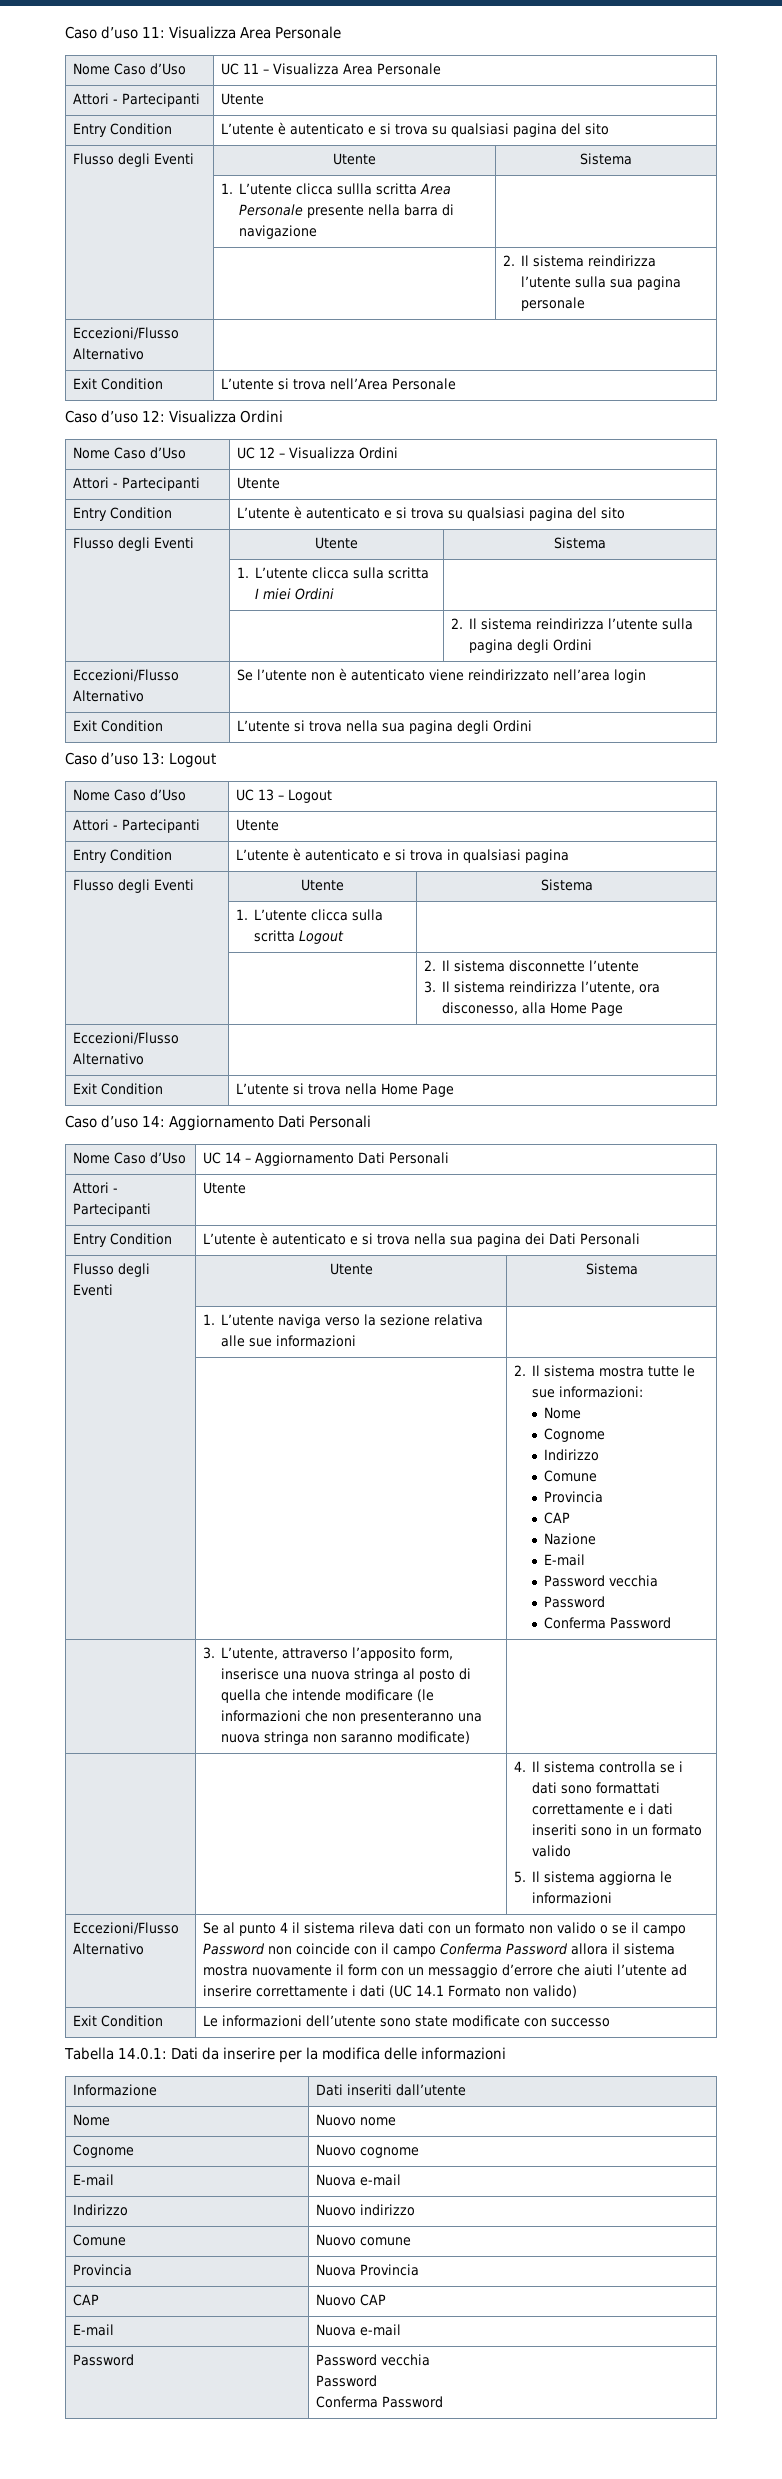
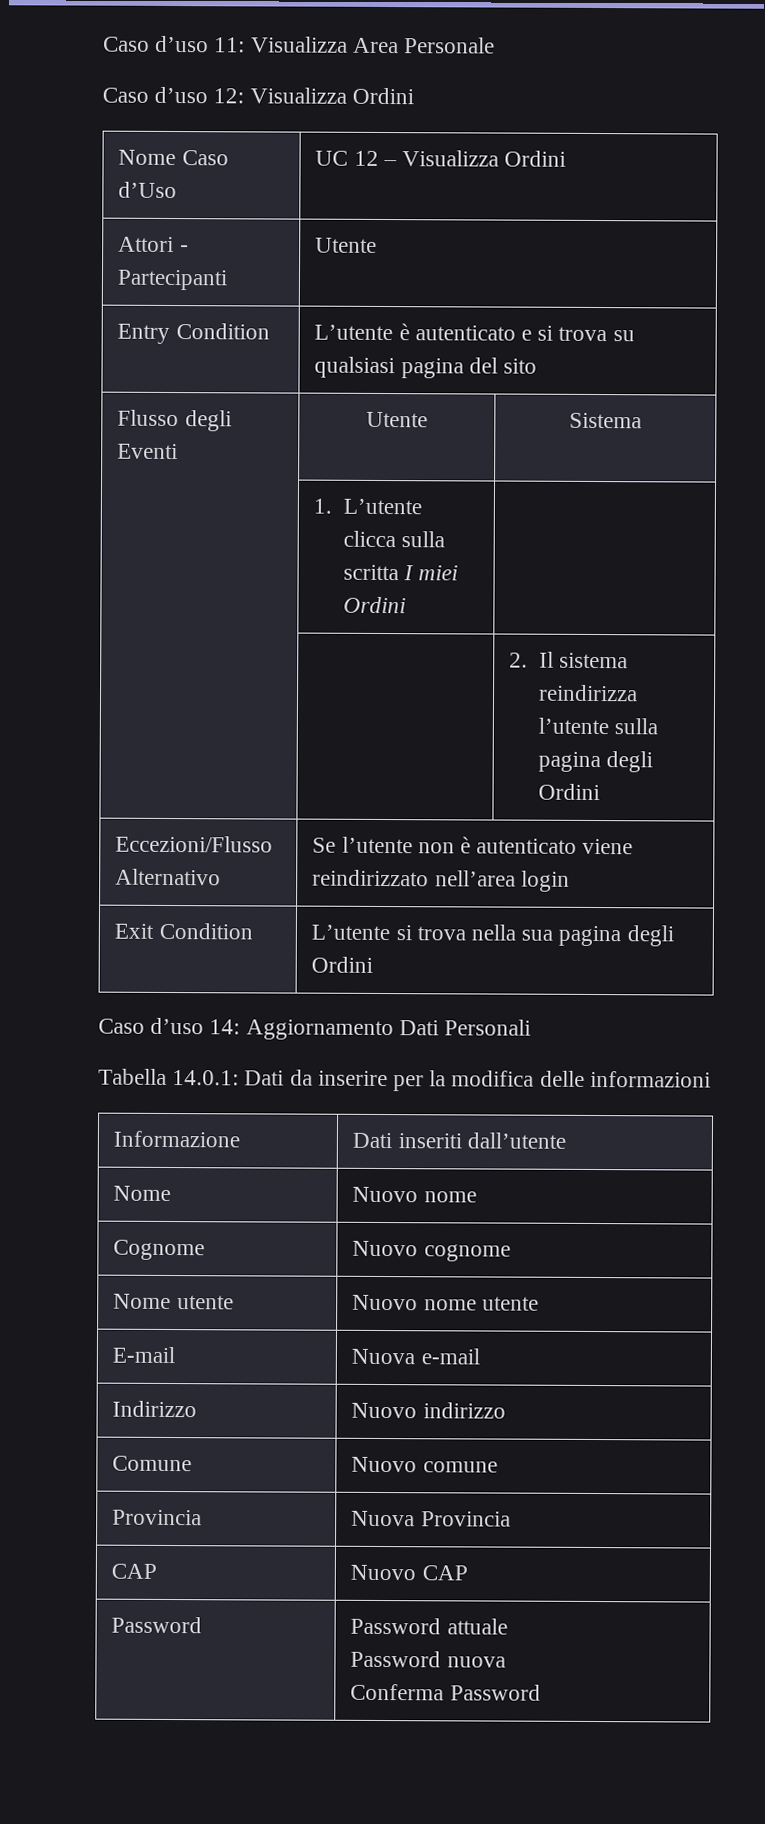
- Nome Caso d’Uso | UC 11 – Visualizza Area Personale
- Attori - Partecipanti | Utente
- Entry Condition | L’utente è autenticato e si trova su qualsiasi pagina del sito
- Flusso degli Eventi | Utente | Sistema
- | 1. L’utente clicca sullla scritta Area Personale presente nella barra di navigazione |
- | | 2. Il sistema reindirizza l’utente sulla sua pagina personale
- Eccezioni/Flusso Alternativo |
- Exit Condition | L’utente si trova nell’Area Personale
- Caso d’uso 13: Logout
- Nome Caso d’Uso | UC 13 – Logout
- Attori - Partecipanti | Utente
- Entry Condition | L’utente è autenticato e si trova in qualsiasi pagina
- Flusso degli Eventi | Utente | Sistema
- | 1. L’utente clicca sulla scritta Logout |
- | | 2. Il sistema disconnette l’utente
- 3. Il sistema reindirizza l’utente, ora disconesso, alla Home Page
- Eccezioni/Flusso Alternativo |
- Exit Condition | L’utente si trova nella Home Page
- Nome Caso d’Uso | UC 14 – Aggiornamento Dati Personali
- Attori - Partecipanti | Utente
- Entry Condition | L’utente è autenticato e si trova nella sua pagina dei Dati Personali
- Flusso degli Eventi | Utente | Sistema
- | 1. L’utente naviga verso la sezione relativa alle sue informazioni |
- | | 2. Il sistema mostra tutte le sue informazioni:
- Nome
- Cognome
- Indirizzo
- Comune
- Provincia
- CAP
- Nazione
- E-mail
- Password vecchia
- Password
- Conferma Password
- | 3. L’utente, attraverso l’apposito form, inserisce una nuova stringa al posto di quella che intende modificare (le informazioni che non presenteranno una nuova stringa non saranno modificate) |
- | | 4. Il sistema controlla se i dati sono formattati correttamente e i dati inseriti sono in un formato valido
- 5. Il sistema aggiorna le informazioni
- Eccezioni/Flusso Alternativo | Se al punto 4 il sistema rileva dati con un formato non valido o se il campo Password non coincide con il campo Conferma Password allora il sistema mostra nuovamente il form con un messaggio d’errore che aiuti l’utente ad inserire correttamente i dati (UC 14.1 Formato non valido)
- Exit Condition | Le informazioni dell’utente sono state modificate con successo
+ Nome utente | Nuovo nome utente
  CAP | Nuovo CAP
- E-mail | Nuova e-mail
- Password | Password vecchia
- Password
+ Password | Password attuale
+ Password nuova

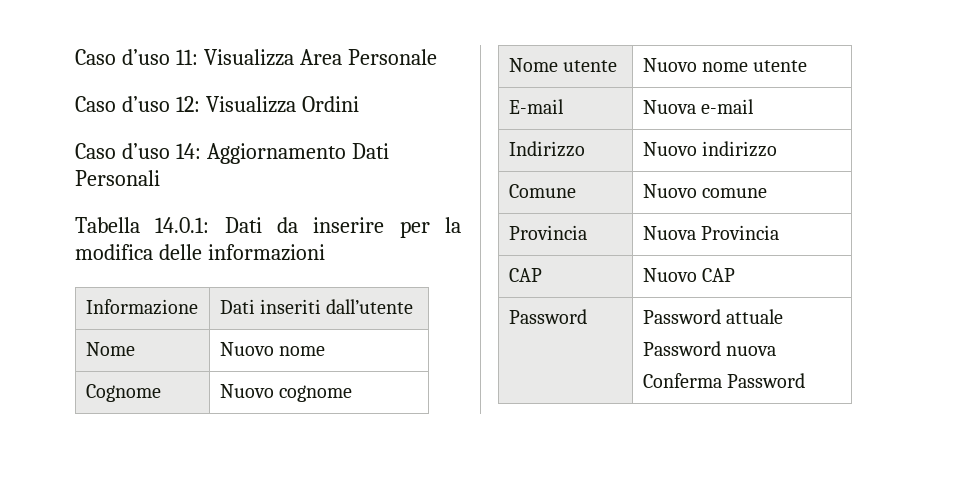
- Nome Caso d’Uso | UC 12 – Visualizza Ordini
- Attori - Partecipanti | Utente
- Entry Condition | L’utente è autenticato e si trova su qualsiasi pagina del sito
- Flusso degli Eventi | Utente | Sistema
- | 1. L’utente clicca sulla scritta I miei Ordini |
- | | 2. Il sistema reindirizza l’utente sulla pagina degli Ordini
- Eccezioni/Flusso Alternativo | Se l’utente non è autenticato viene reindirizzato nell’area login
- Exit Condition | L’utente si trova nella sua pagina degli Ordini

